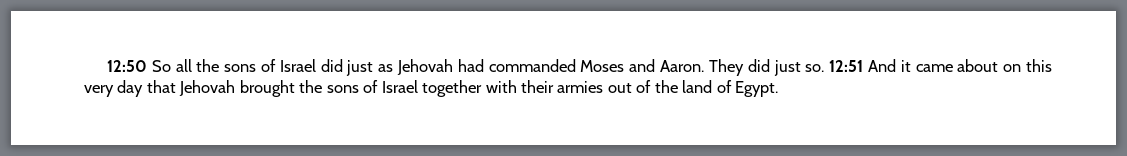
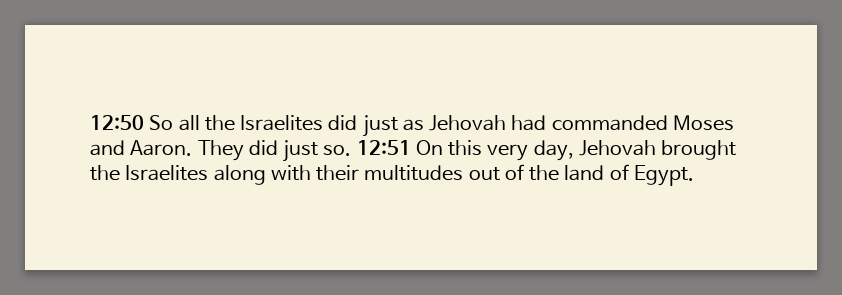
- 12:50 So all the sons of Israel did just as Jehovah had commanded Moses and Aaron.
+ 12:50 So all the Israelites did just as Jehovah had commanded Moses and Aaron.
- 12:51 And it came about on this very day that Jehovah brought the sons of Israel together with their armies out of the land of Egypt.
+ 12:51 On this very day, Jehovah brought the Israelites along with their multitudes out of the land of Egypt.

